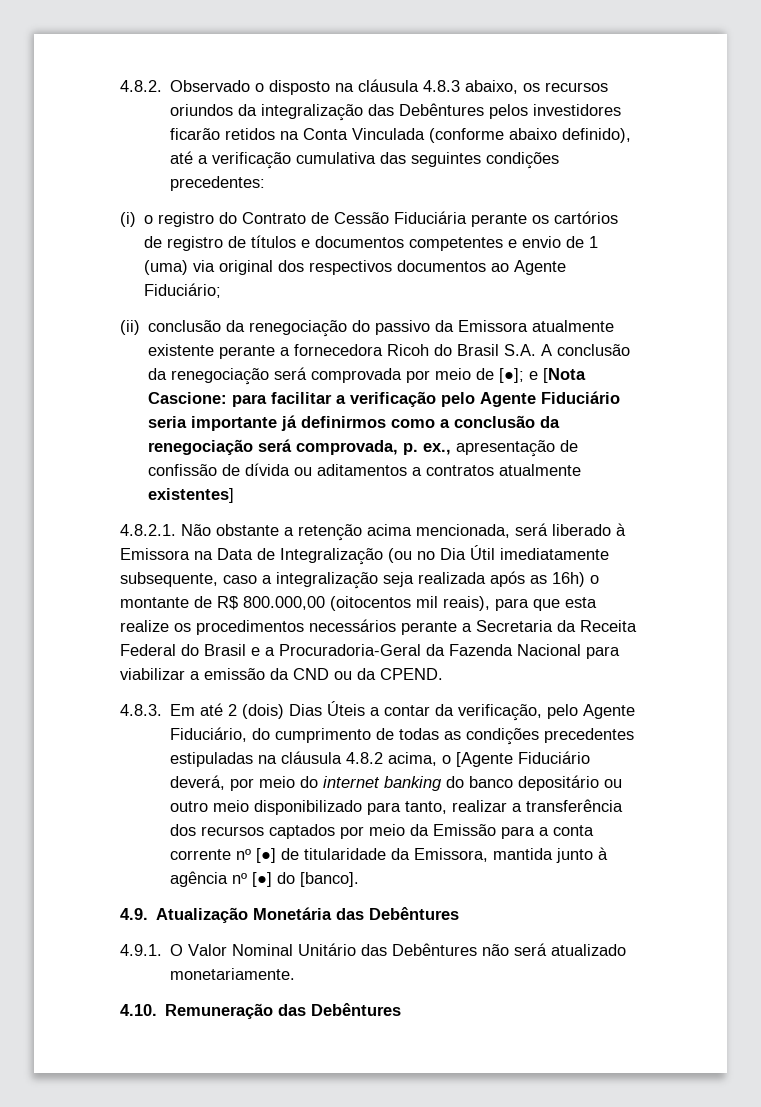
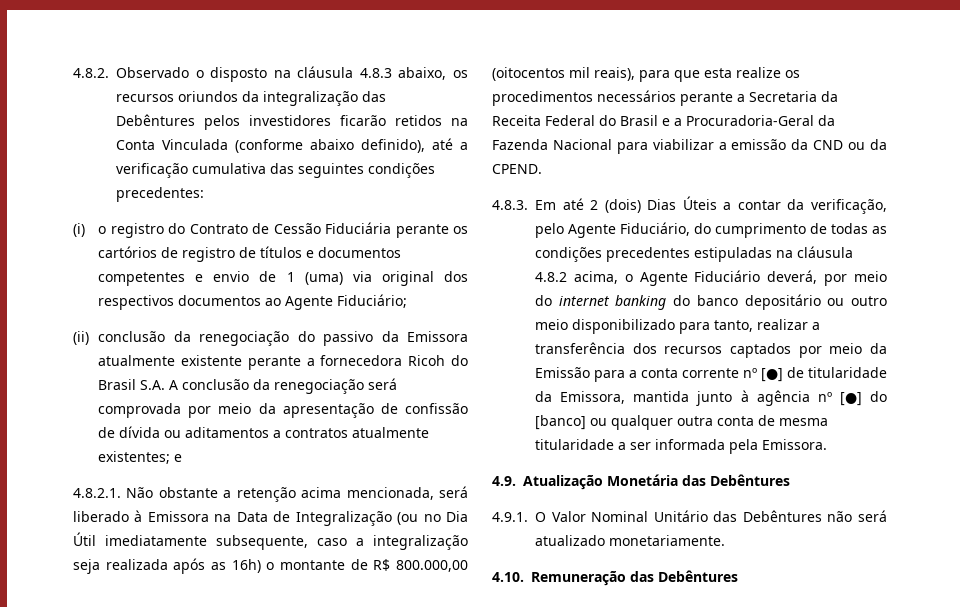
- (ii) conclusão da renegociação do passivo da Emissora atualmente existente perante a fornecedora Ricoh do Brasil S.A. A conclusão da renegociação será comprovada por meio de [●]; e [Nota Cascione: para facilitar a verificação pelo Agente Fiduciário seria importante já definirmos como a conclusão da renegociação será comprovada, p. ex., apresentação de confissão de dívida ou aditamentos a contratos atualmente existentes]
+ (ii) conclusão da renegociação do passivo da Emissora atualmente existente perante a fornecedora Ricoh do Brasil S.A. A conclusão da renegociação será comprovada por meio da apresentação de confissão de dívida ou aditamentos a contratos atualmente existentes; e
- 4.8.3. Em até 2 (dois) Dias Úteis a contar da verificação, pelo Agente Fiduciário, do cumprimento de todas as condições precedentes estipuladas na cláusula 4.8.2 acima, o [Agente Fiduciário deverá, por meio do internet banking do banco depositário ou outro meio disponibilizado para tanto, realizar a transferência dos recursos captados por meio da Emissão para a conta corrente nº [●] de titularidade da Emissora, mantida junto à agência nº [●] do [banco].
+ 4.8.3. Em até 2 (dois) Dias Úteis a contar da verificação, pelo Agente Fiduciário, do cumprimento de todas as condições precedentes estipuladas na cláusula 4.8.2 acima, o Agente Fiduciário deverá, por meio do internet banking do banco depositário ou outro meio disponibilizado para tanto, realizar a transferência dos recursos captados por meio da Emissão para a conta corrente nº [●] de titularidade da Emissora, mantida junto à agência nº [●] do [banco] ou qualquer outra conta de mesma titularidade a ser informada pela Emissora.

